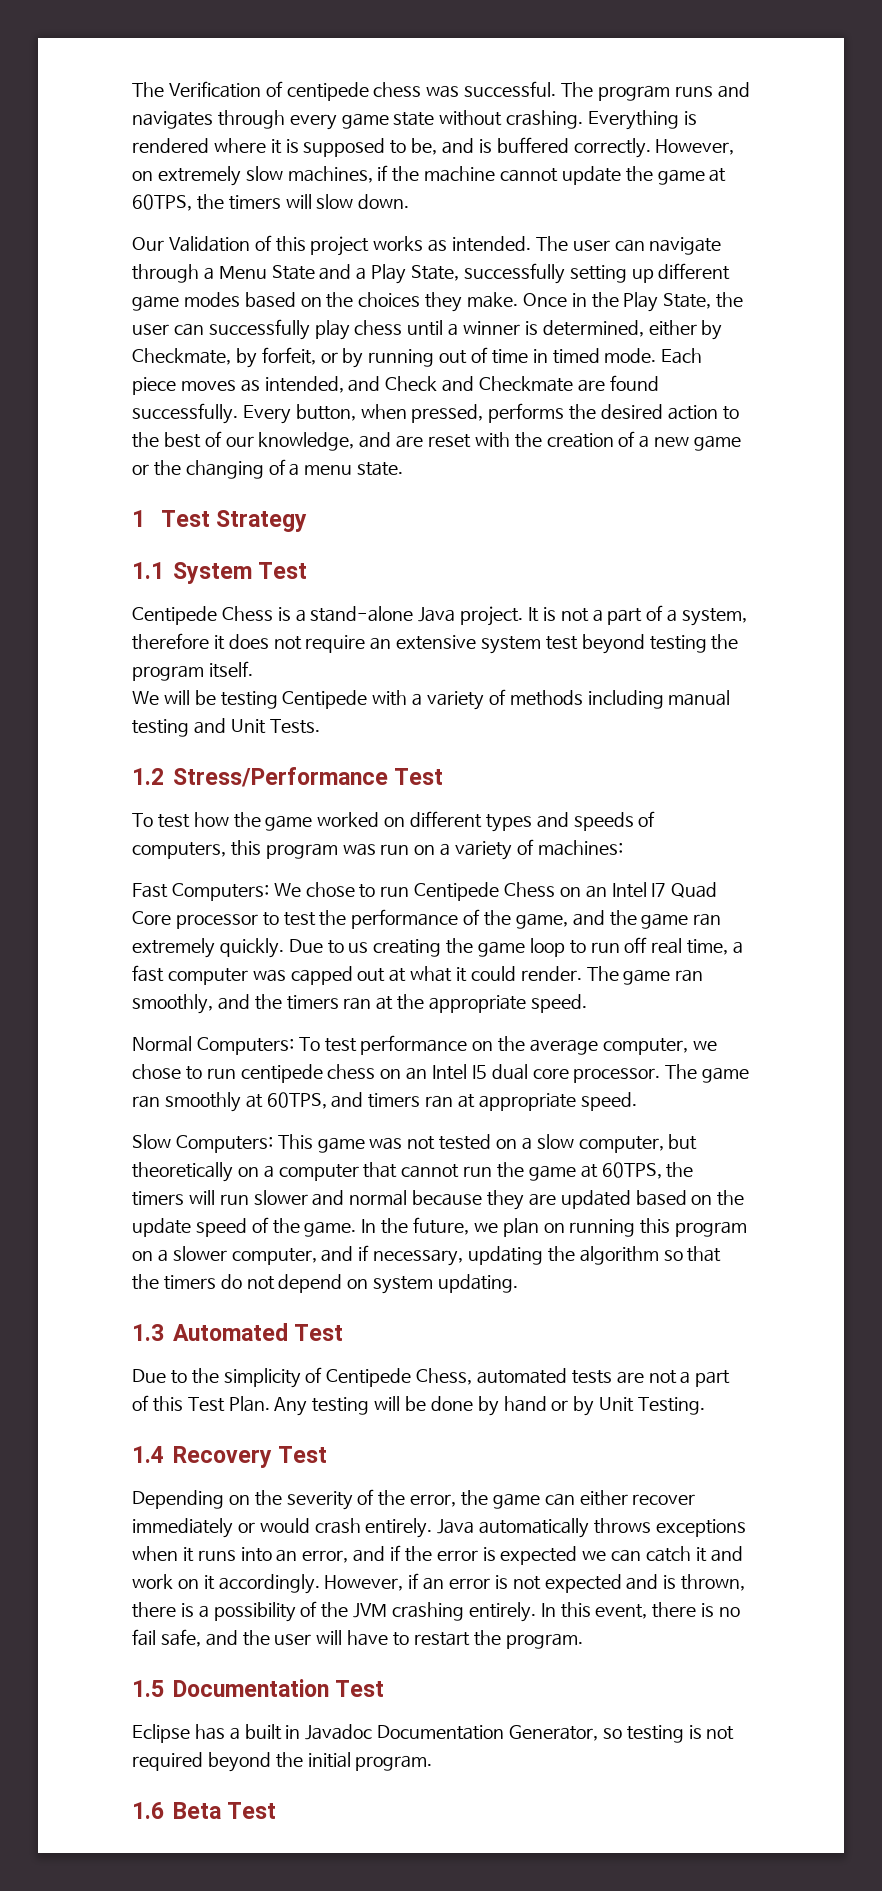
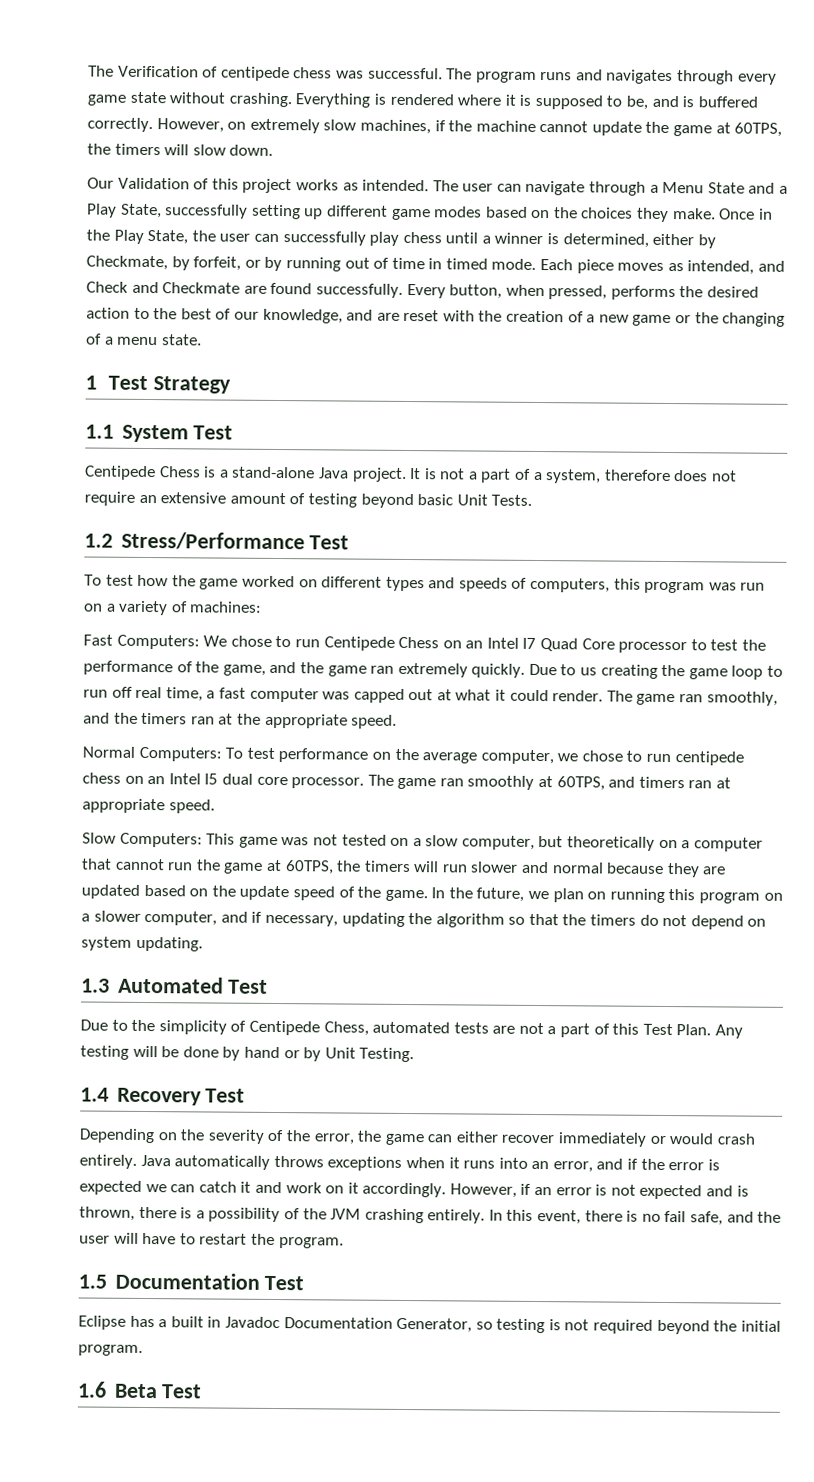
- It is not a part of a system, therefore it does not require an extensive system test beyond testing the program itself.
- We will be testing Centipede with a variety of methods including manual testing and Unit Tests.
+ It is not a part of a system, therefore does not require an extensive amount of testing beyond basic Unit Tests.

